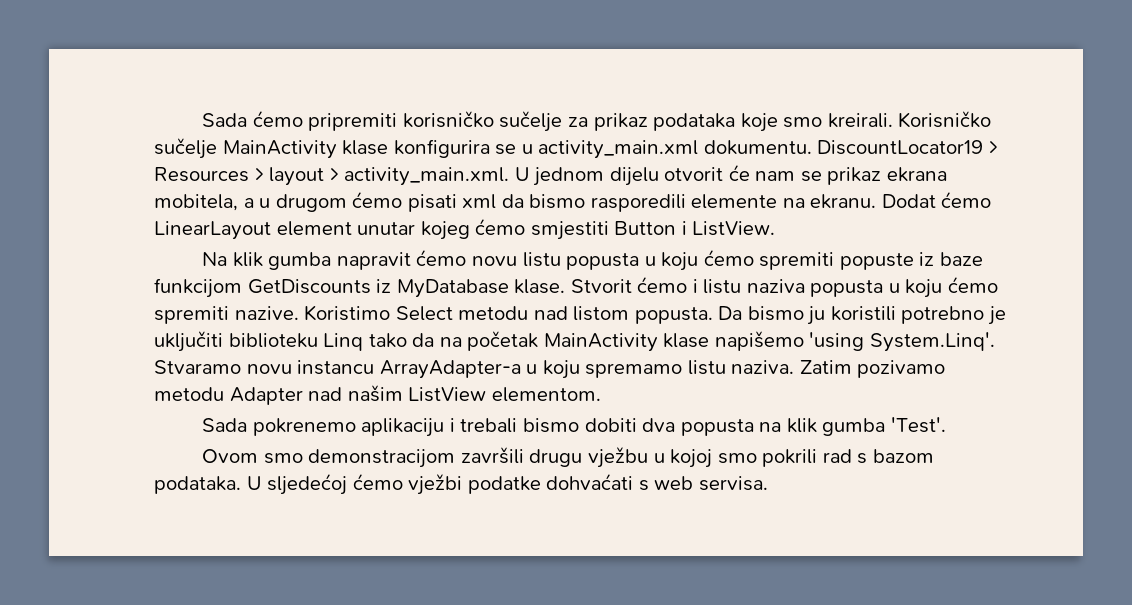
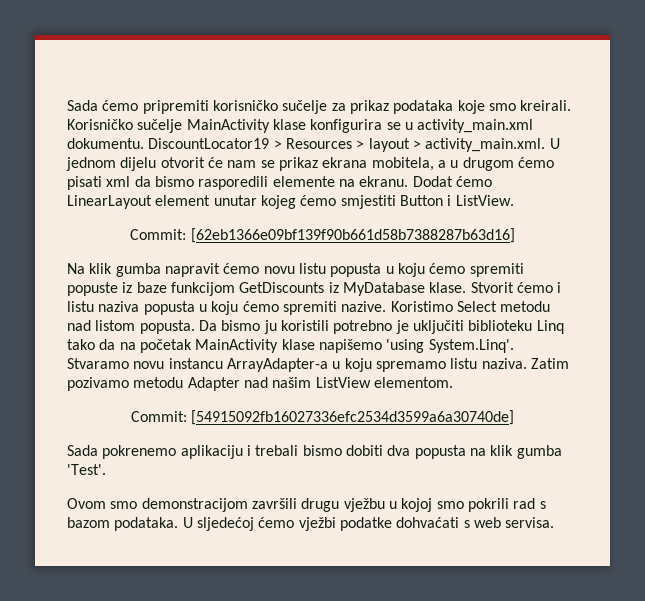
+ Commit: [62eb1366e09bf139f90b661d58b7388287b63d16]
+ Commit: [54915092fb16027336efc2534d3599a6a30740de]

